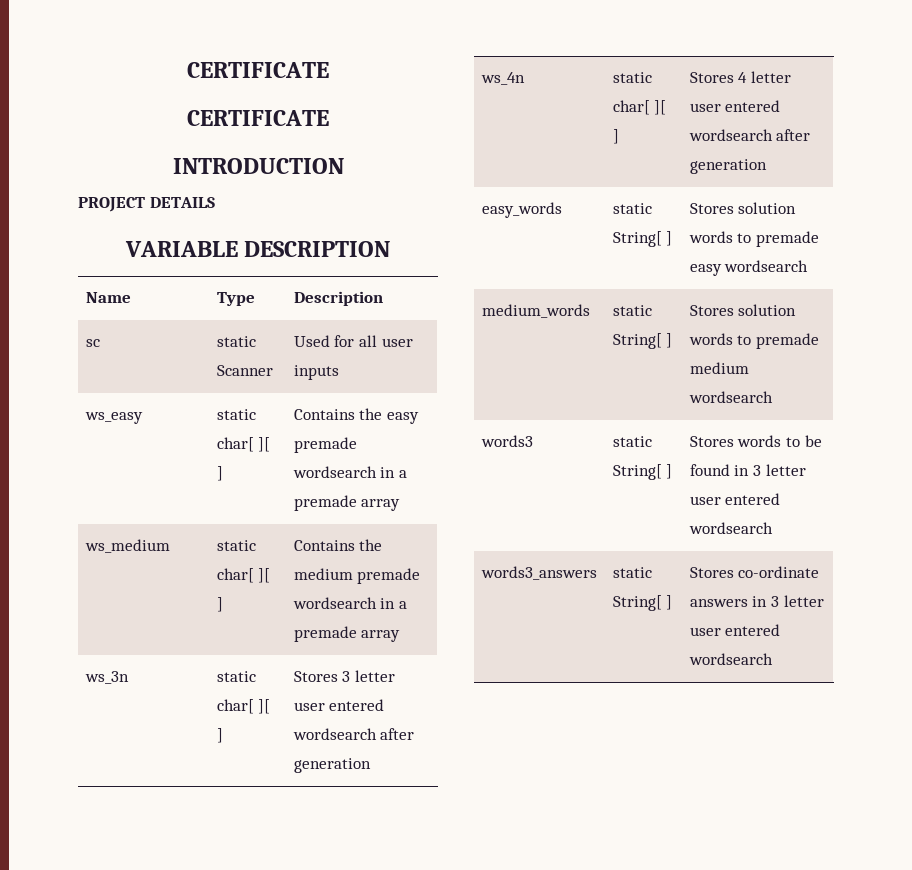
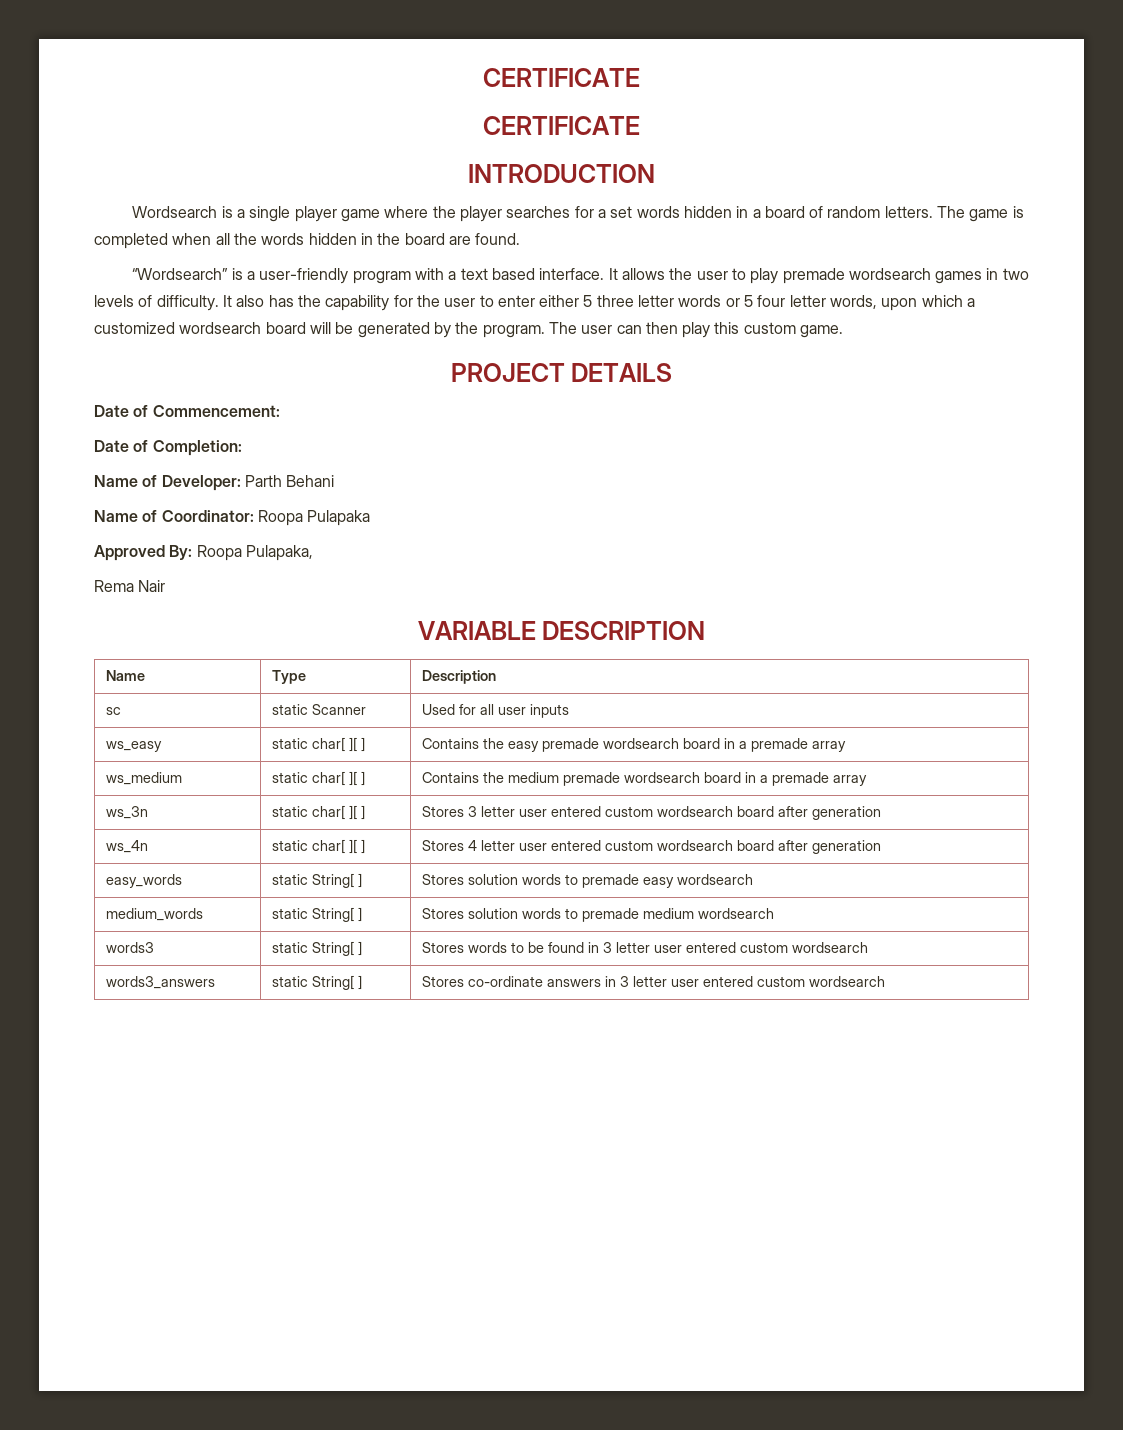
+ Wordsearch is a single player game where the player searches for a set words hidden in a board of random letters. The game is completed when all the words hidden in the board are found.
+ “Wordsearch” is a user-friendly program with a text based interface. It allows the user to play premade wordsearch games in two levels of difficulty. It also has the capability for the user to enter either 5 three letter words or 5 four letter words, upon which a customized wordsearch board will be generated by the program. The user can then play this custom game.
  PROJECT DETAILS
+ Date of Commencement:
+ Date of Completion:
+ Name of Developer: Parth Behani
+ Name of Coordinator: Roopa Pulapaka
+ Approved By: Roopa Pulapaka,
+ Rema Nair
- ws_easy | static char[ ][ ] | Contains the easy premade wordsearch in a premade array
+ ws_easy | static char[ ][ ] | Contains the easy premade wordsearch board in a premade array
- ws_medium | static char[ ][ ] | Contains the medium premade wordsearch in a premade array
+ ws_medium | static char[ ][ ] | Contains the medium premade wordsearch board in a premade array
- ws_3n | static char[ ][ ] | Stores 3 letter user entered wordsearch after generation
+ ws_3n | static char[ ][ ] | Stores 3 letter user entered custom wordsearch board after generation
- ws_4n | static char[ ][ ] | Stores 4 letter user entered wordsearch after generation
+ ws_4n | static char[ ][ ] | Stores 4 letter user entered custom wordsearch board after generation
- words3 | static String[ ] | Stores words to be found in 3 letter user entered wordsearch
+ words3 | static String[ ] | Stores words to be found in 3 letter user entered custom wordsearch
- words3_answers | static String[ ] | Stores co-ordinate answers in 3 letter user entered wordsearch
+ words3_answers | static String[ ] | Stores co-ordinate answers in 3 letter user entered custom wordsearch

